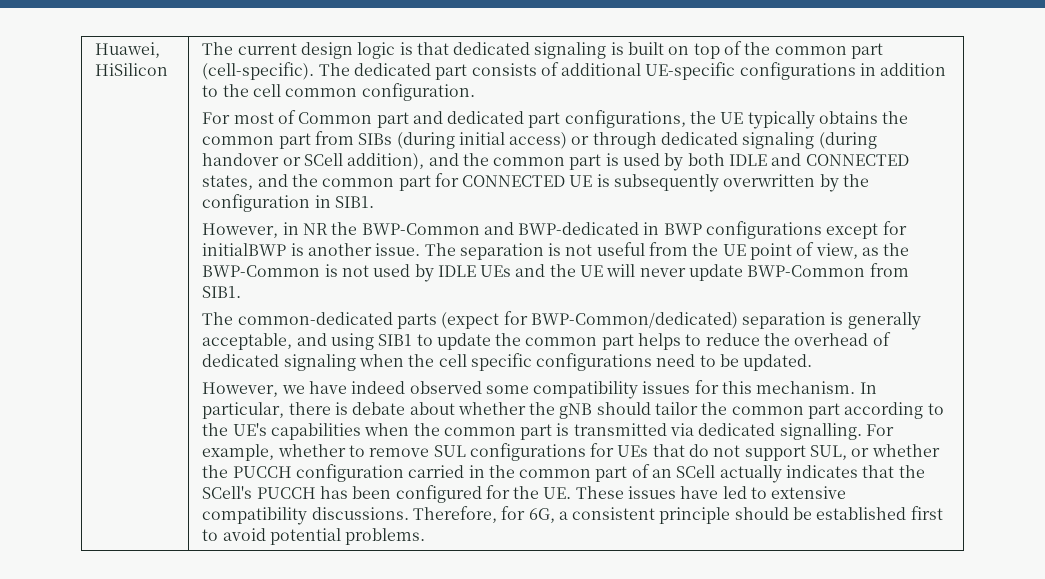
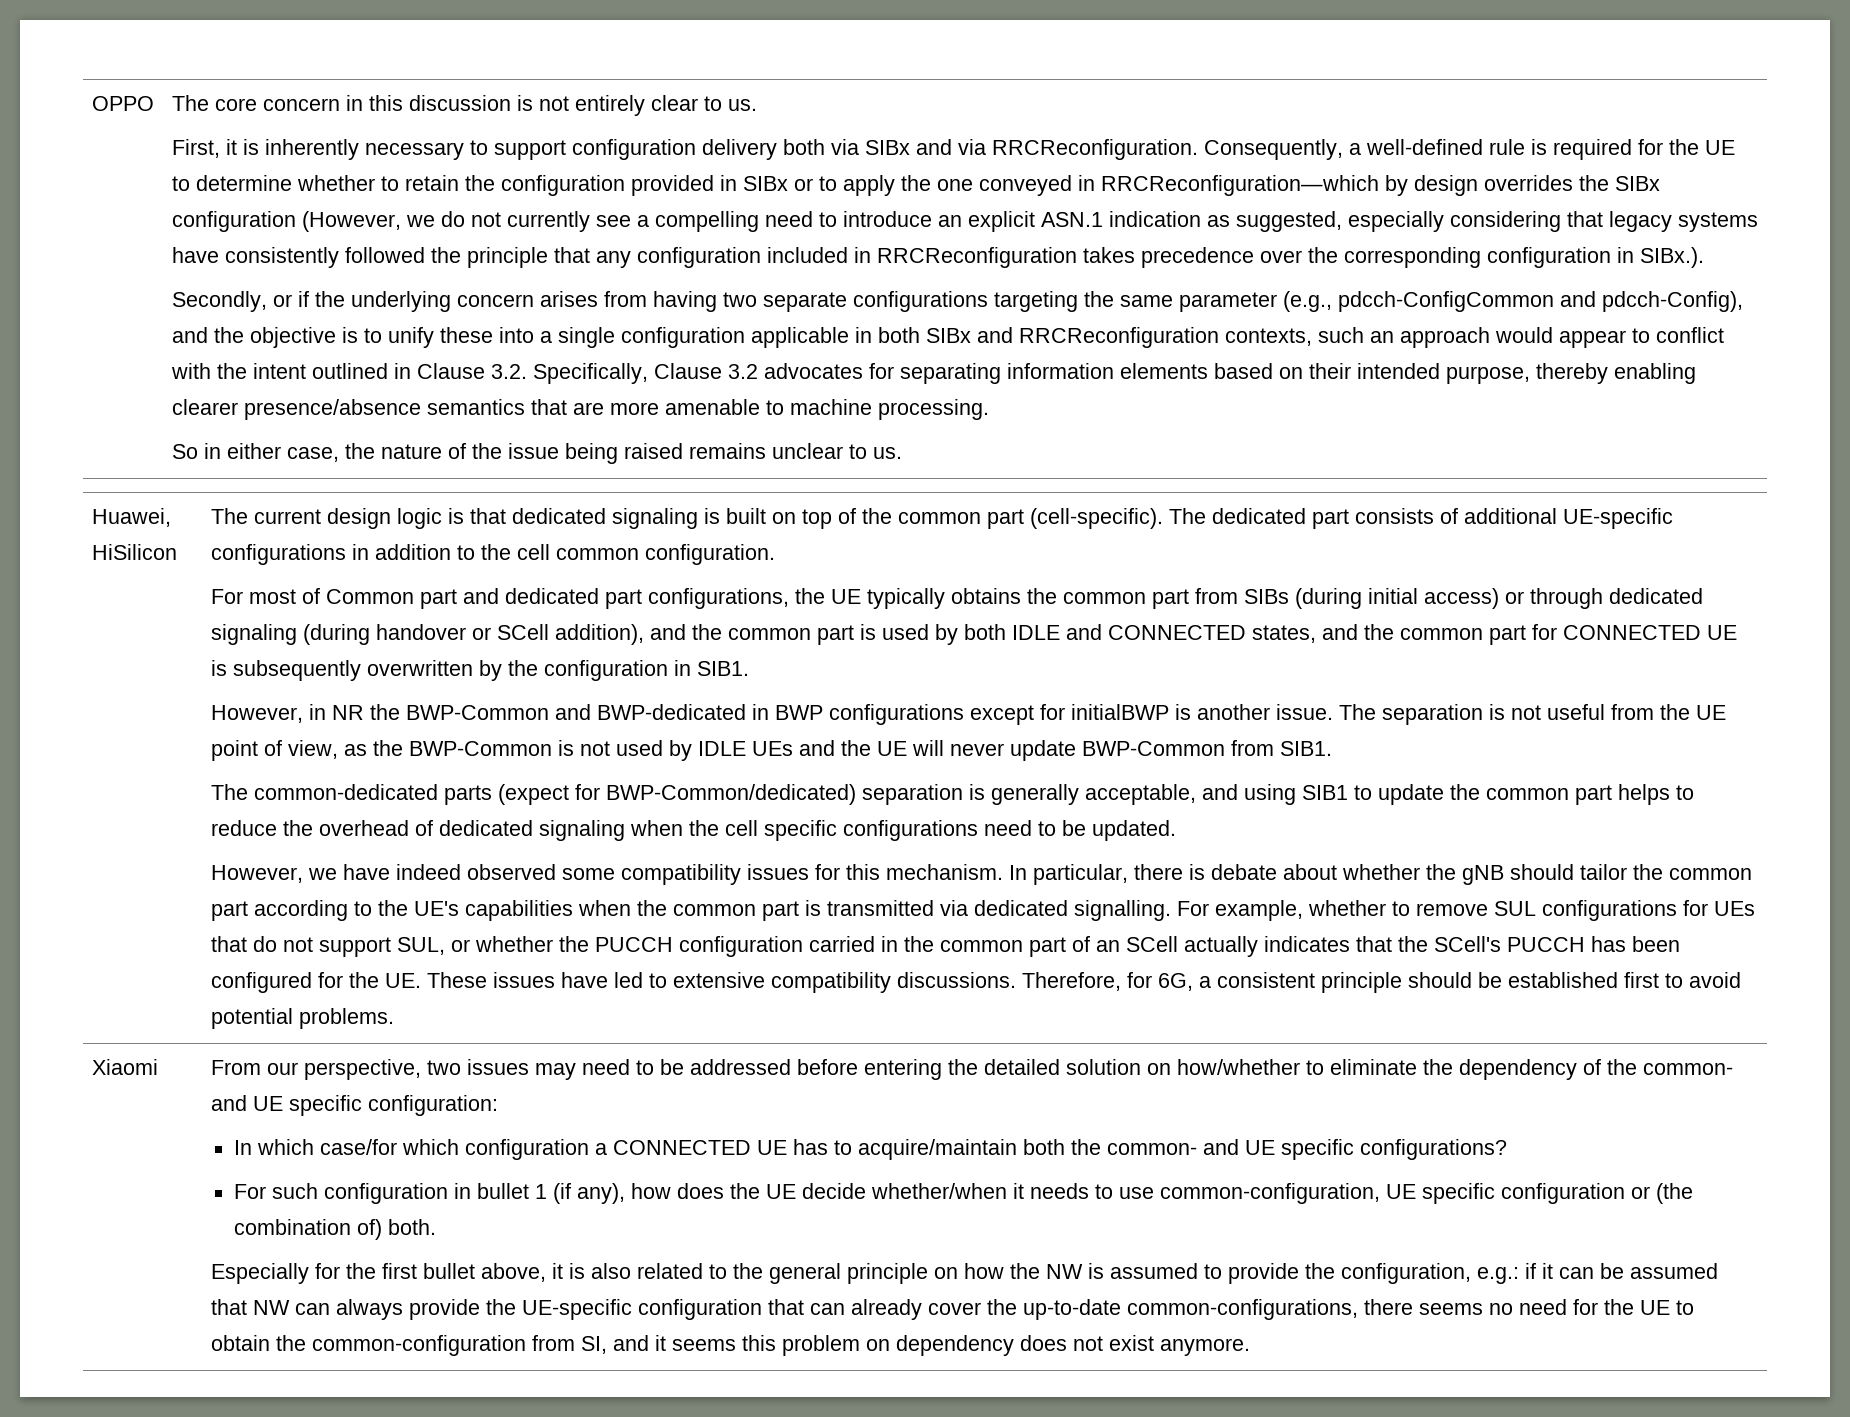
+ OPPO | The core concern in this discussion is not entirely clear to us.
+ First, it is inherently necessary to support configuration delivery both via SIBx and via RRCReconfiguration. Consequently, a well-defined rule is required for the UE to determine whether to retain the configuration provided in SIBx or to apply the one conveyed in RRCReconfiguration—which by design overrides the SIBx configuration (However, we do not currently see a compelling need to introduce an explicit ASN.1 indication as suggested, especially considering that legacy systems have consistently followed the principle that any configuration included in RRCReconfiguration takes precedence over the corresponding configuration in SIBx.).
+ Secondly, or if the underlying concern arises from having two separate configurations targeting the same parameter (e.g., pdcch-ConfigCommon and pdcch-Config), and the objective is to unify these into a single configuration applicable in both SIBx and RRCReconfiguration contexts, such an approach would appear to conflict with the intent outlined in Clause 3.2. Specifically, Clause 3.2 advocates for separating information elements based on their intended purpose, thereby enabling clearer presence/absence semantics that are more amenable to machine processing.
+ So in either case, the nature of the issue being raised remains unclear to us.
+ Xiaomi | From our perspective, two issues may need to be addressed before entering the detailed solution on how/whether to eliminate the dependency of the common- and UE specific configuration:
+ In which case/for which configuration a CONNECTED UE has to acquire/maintain both the common- and UE specific configurations?
+ For such configuration in bullet 1 (if any), how does the UE decide whether/when it needs to use common-configuration, UE specific configuration or (the combination of) both.
+ Especially for the first bullet above, it is also related to the general principle on how the NW is assumed to provide the configuration, e.g.: if it can be assumed that NW can always provide the UE-specific configuration that can already cover the up-to-date common-configurations, there seems no need for the UE to obtain the common-configuration from SI, and it seems this problem on dependency does not exist anymore.

